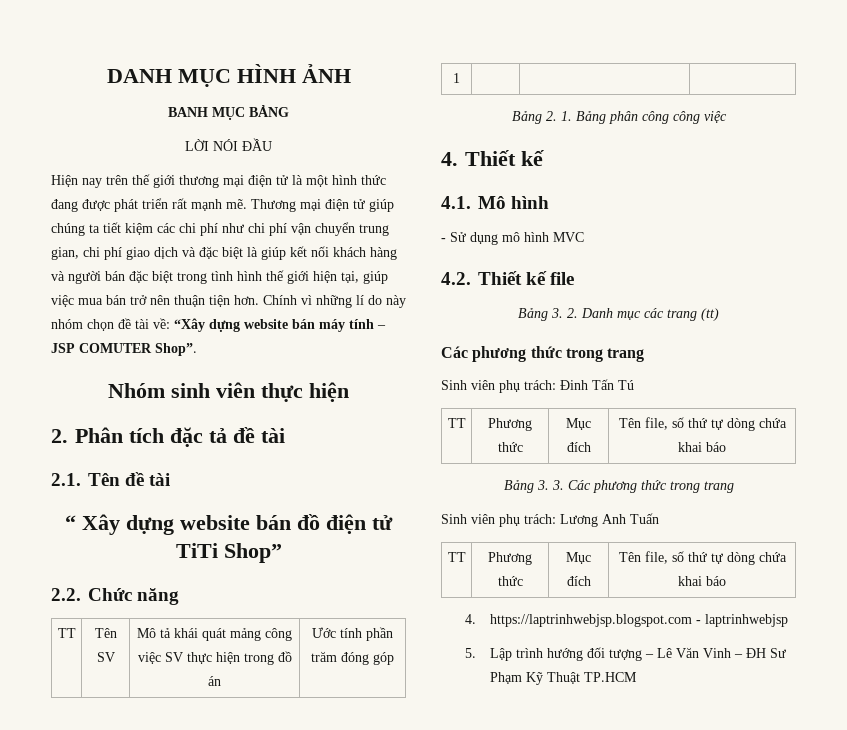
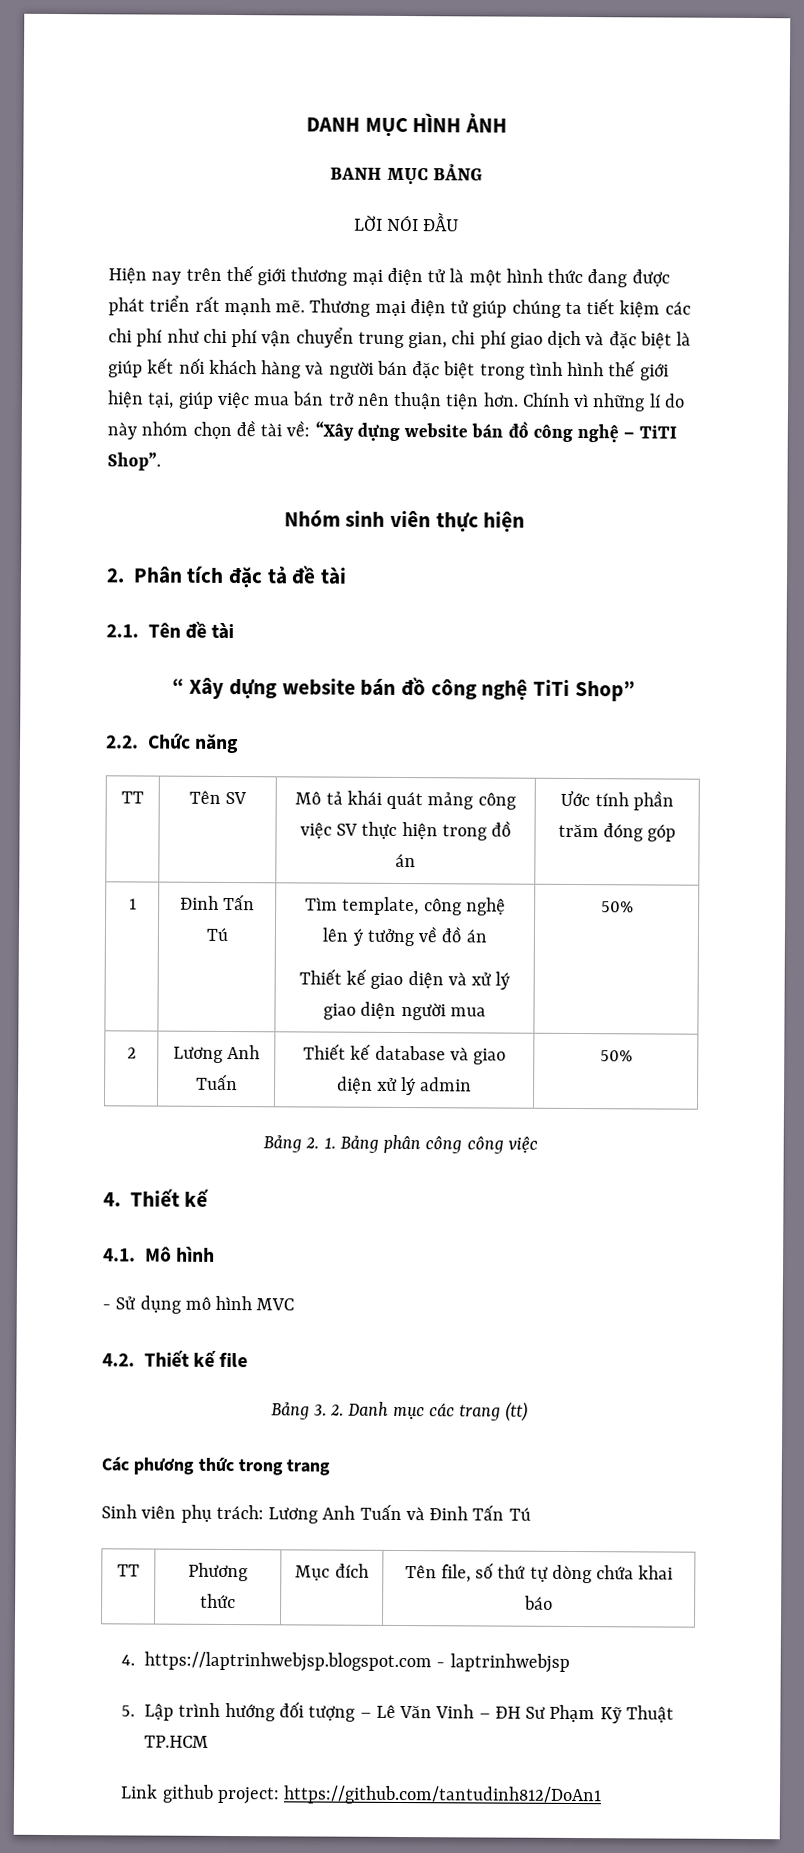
- Chính vì những lí do này nhóm chọn đề tài về: “Xây dựng website bán máy tính – JSP COMUTER Shop”.
+ Chính vì những lí do này nhóm chọn đề tài về: “Xây dựng website bán đồ công nghệ – TiTI Shop”.
- “ Xây dựng website bán đồ điện tử TiTi Shop”
+ “ Xây dựng website bán đồ công nghệ TiTi Shop”
- 1 | | |
+ 1 | Đinh Tấn Tú | Tìm template, công nghệ lên ý tưởng về đồ án
+ Thiết kế giao diện và xử lý giao diện người mua | 50%
+ 2 | Lương Anh Tuấn | Thiết kế database và giao diện xử lý admin | 50%
- Sinh viên phụ trách: Đinh Tấn Tú
+ Sinh viên phụ trách: Lương Anh Tuấn và Đinh Tấn Tú
- Bảng 3. 3. Các phương thức trong trang
- Sinh viên phụ trách: Lương Anh Tuấn
- TT | Phương thức | Mục đích | Tên file, số thứ tự dòng chứa khai báo
+ Link github project: https://github.com/tantudinh812/DoAn1

